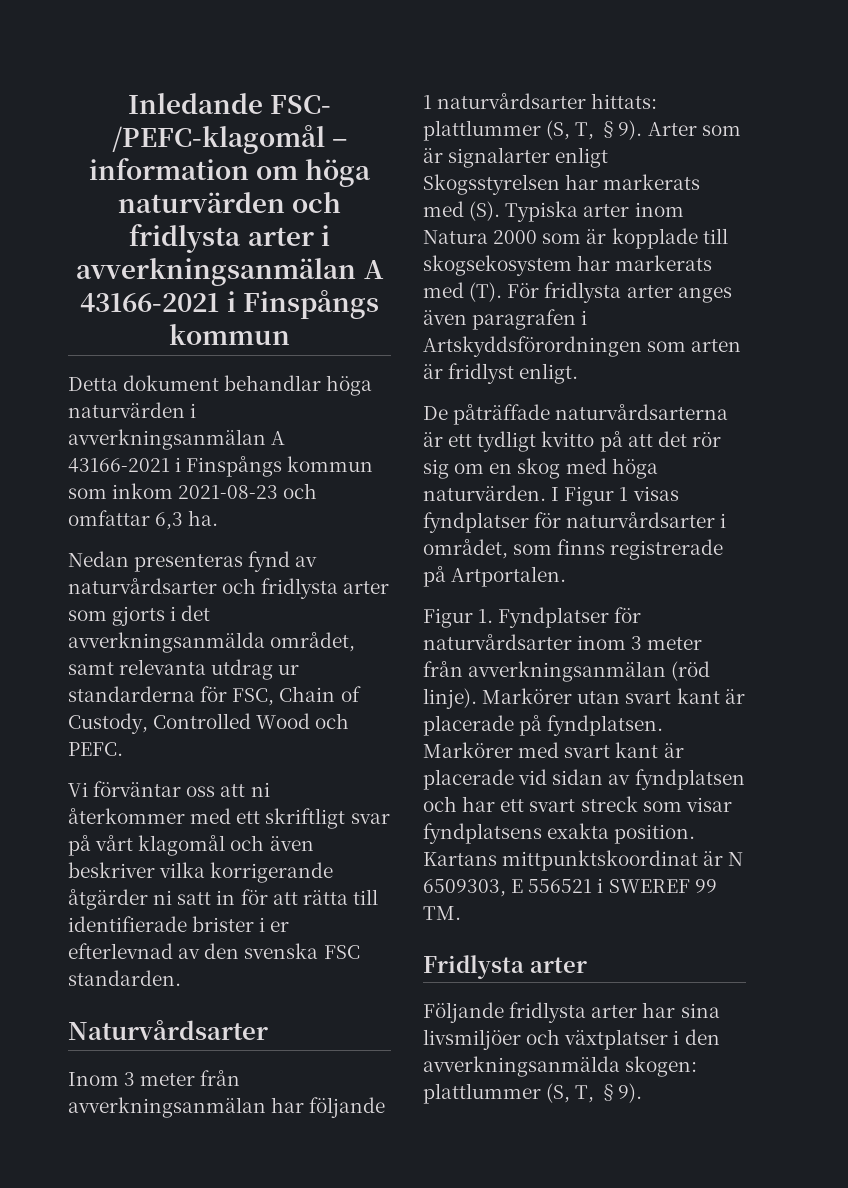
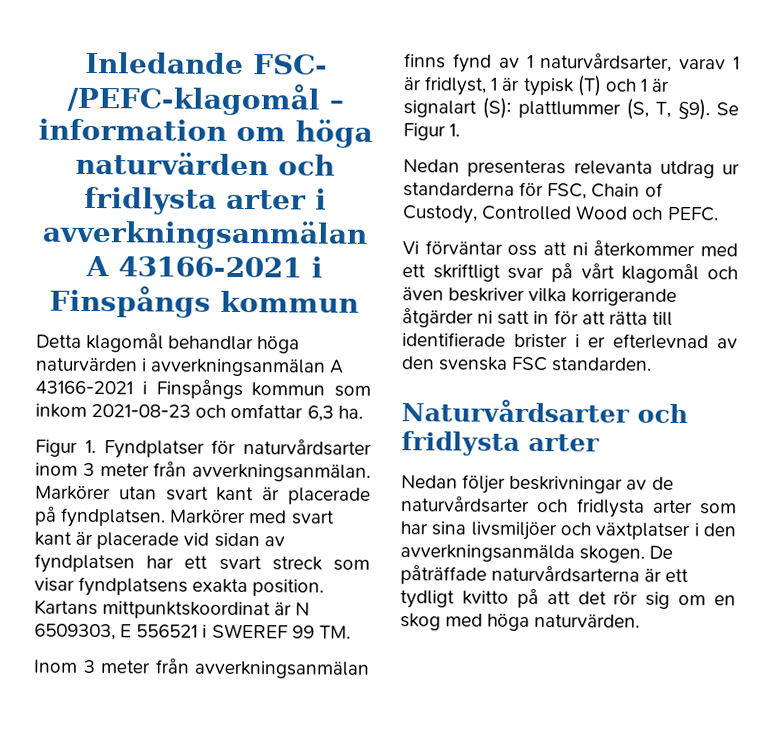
- Detta dokument behandlar höga naturvärden i avverkningsanmälan A 43166-2021 i Finspångs kommun som inkom 2021-08-23 och omfattar 6,3 ha.
+ Detta klagomål behandlar höga naturvärden i avverkningsanmälan A 43166-2021 i Finspångs kommun som inkom 2021-08-23 och omfattar 6,3 ha.
- Nedan presenteras fynd av naturvårdsarter och fridlysta arter som gjorts i det avverkningsanmälda området, samt relevanta utdrag ur standarderna för FSC, Chain of Custody, Controlled Wood och PEFC.
+ Figur 1. Fyndplatser för naturvårdsarter inom 3 meter från avverkningsanmälan. Markörer utan svart kant är placerade på fyndplatsen. Markörer med svart kant är placerade vid sidan av fyndplatsen har ett svart streck som visar fyndplatsens exakta position. Kartans mittpunktskoordinat är N 6509303, E 556521 i SWEREF 99 TM.
+ Inom 3 meter från avverkningsanmälan finns fynd av 1 naturvårdsarter, varav 1 är fridlyst, 1 är typisk (T) och 1 är signalart (S): plattlummer (S, T, §9). Se Figur 1.
+ Nedan presenteras relevanta utdrag ur standarderna för FSC, Chain of Custody, Controlled Wood och PEFC.
- Naturvårdsarter
- Inom 3 meter från avverkningsanmälan har följande 1 naturvårdsarter hittats: plattlummer (S, T, §9). Arter som är signalarter enligt Skogsstyrelsen har markerats med (S). Typiska arter inom Natura 2000 som är kopplade till skogsekosystem har markerats med (T). För fridlysta arter anges även paragrafen i Artskyddsförordningen som arten är fridlyst enligt.
- De påträffade naturvårdsarterna är ett tydligt kvitto på att det rör sig om en skog med höga naturvärden. I Figur 1 visas fyndplatser för naturvårdsarter i området, som finns registrerade på Artportalen.
- Figur 1. Fyndplatser för naturvårdsarter inom 3 meter från avverkningsanmälan (röd linje). Markörer utan svart kant är placerade på fyndplatsen. Markörer med svart kant är placerade vid sidan av fyndplatsen och har ett svart streck som visar fyndplatsens exakta position. Kartans mittpunktskoordinat är N 6509303, E 556521 i SWEREF 99 TM.
- Fridlysta arter
- Följande fridlysta arter har sina livsmiljöer och växtplatser i den avverkningsanmälda skogen: plattlummer (S, T, §9).
+ Naturvårdsarter och fridlysta arter
+ Nedan följer beskrivningar av de naturvårdsarter och fridlysta arter som har sina livsmiljöer och växtplatser i den avverkningsanmälda skogen. De påträffade naturvårdsarterna är ett tydligt kvitto på att det rör sig om en skog med höga naturvärden.

